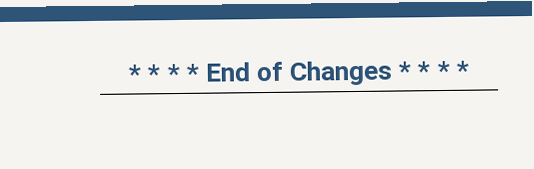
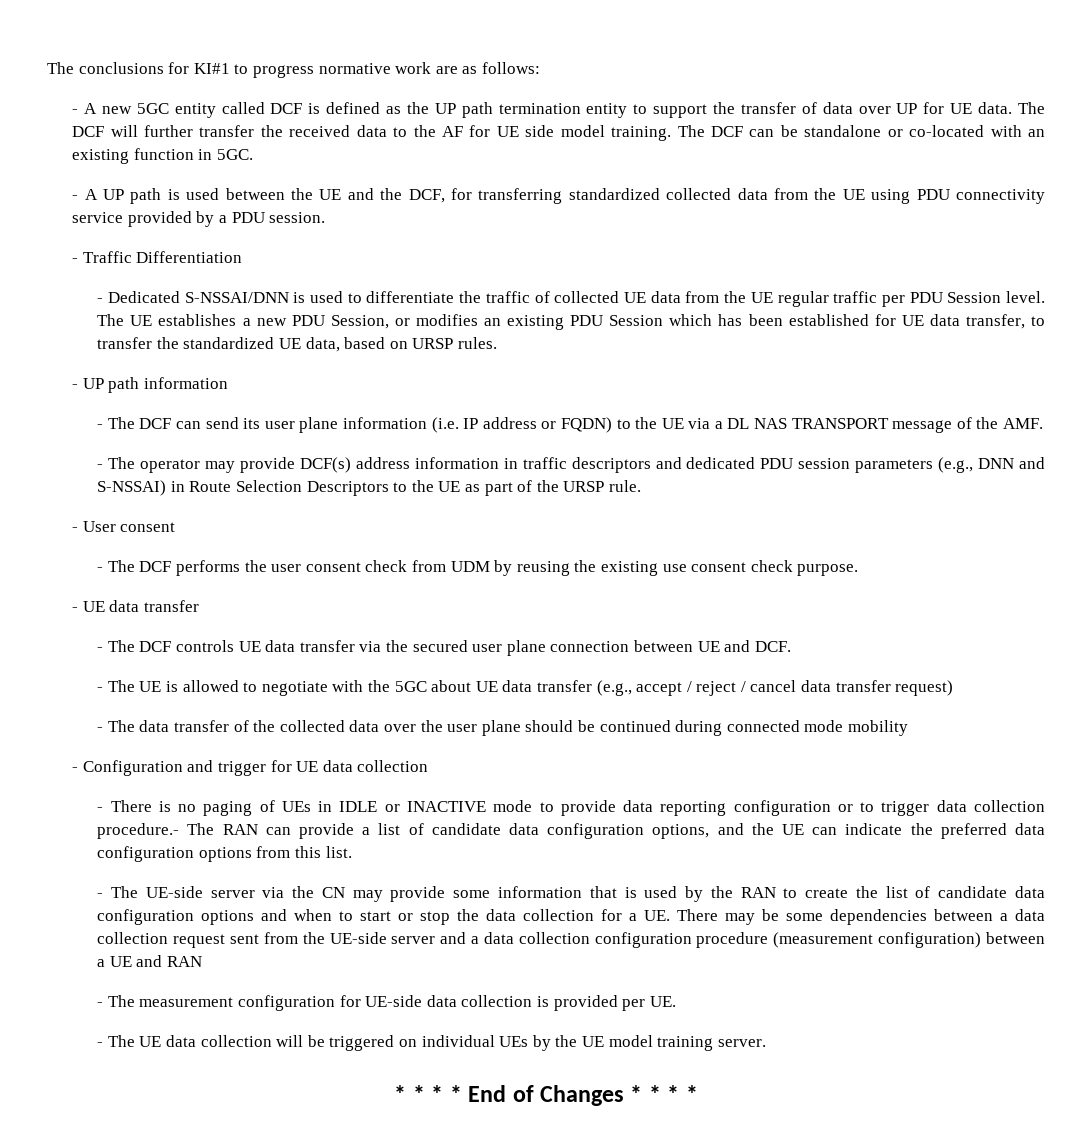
+ The conclusions for KI#1 to progress normative work are as follows:
+ - A new 5GC entity called DCF is defined as the UP path termination entity to support the transfer of data over UP for UE data. The DCF will further transfer the received data to the AF for UE side model training. The DCF can be standalone or co-located with an existing function in 5GC.
+ - A UP path is used between the UE and the DCF, for transferring standardized collected data from the UE using PDU connectivity service provided by a PDU session.
+ - Traffic Differentiation
+ - Dedicated S-NSSAI/DNN is used to differentiate the traffic of collected UE data from the UE regular traffic per PDU Session level. The UE establishes a new PDU Session, or modifies an existing PDU Session which has been established for UE data transfer, to transfer the standardized UE data, based on URSP rules.
+ - UP path information
+ - The DCF can send its user plane information (i.e. IP address or FQDN) to the UE via a DL NAS TRANSPORT message of the AMF.
+ - The operator may provide DCF(s) address information in traffic descriptors and dedicated PDU session parameters (e.g., DNN and S-NSSAI) in Route Selection Descriptors to the UE as part of the URSP rule.
+ - User consent
+ - The DCF performs the user consent check from UDM by reusing the existing use consent check purpose.
+ - UE data transfer
+ - The DCF controls UE data transfer via the secured user plane connection between UE and DCF.
+ - The UE is allowed to negotiate with the 5GC about UE data transfer (e.g., accept / reject / cancel data transfer request)
+ - The data transfer of the collected data over the user plane should be continued during connected mode mobility
+ - Configuration and trigger for UE data collection
+ - There is no paging of UEs in IDLE or INACTIVE mode to provide data reporting configuration or to trigger data collection procedure.- The RAN can provide a list of candidate data configuration options, and the UE can indicate the preferred data configuration options from this list.
+ - The UE-side server via the CN may provide some information that is used by the RAN to create the list of candidate data configuration options and when to start or stop the data collection for a UE. There may be some dependencies between a data collection request sent from the UE-side server and a data collection configuration procedure (measurement configuration) between a UE and RAN
+ - The measurement configuration for UE-side data collection is provided per UE.
+ - The UE data collection will be triggered on individual UEs by the UE model training server.

